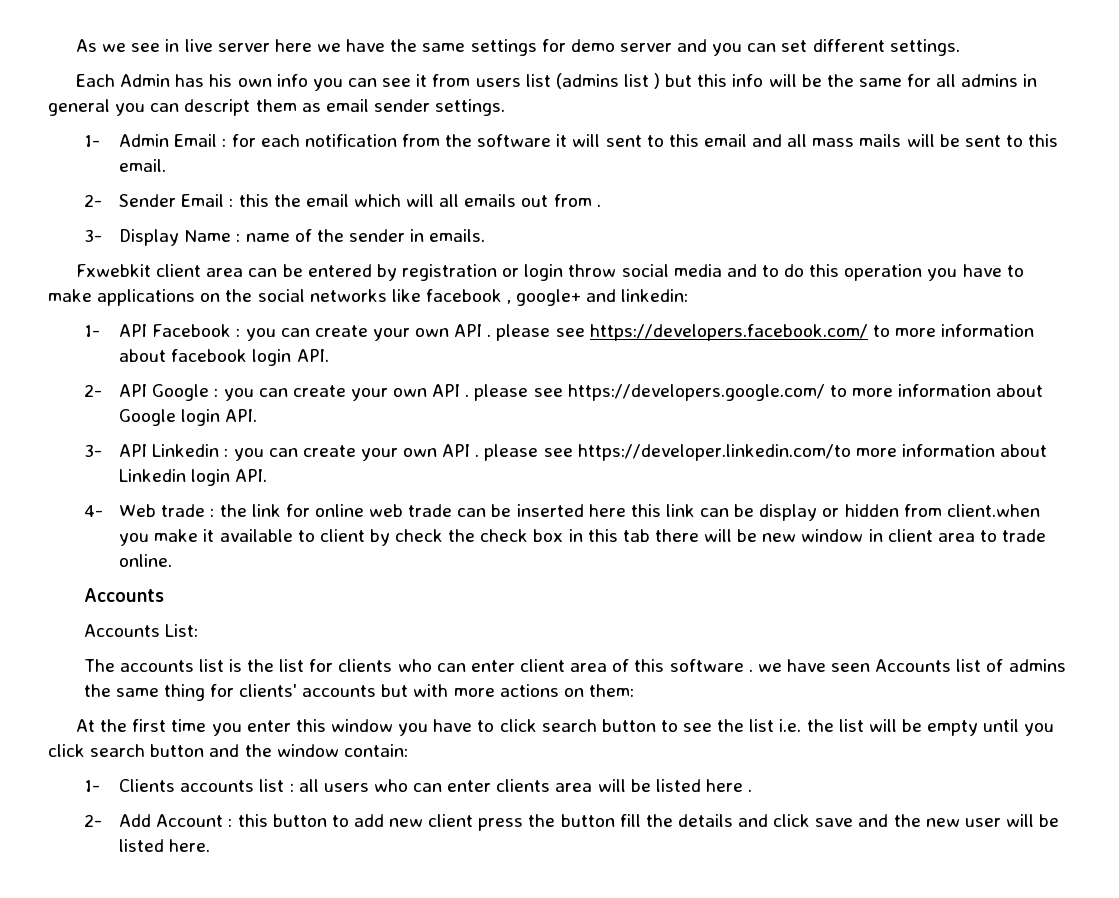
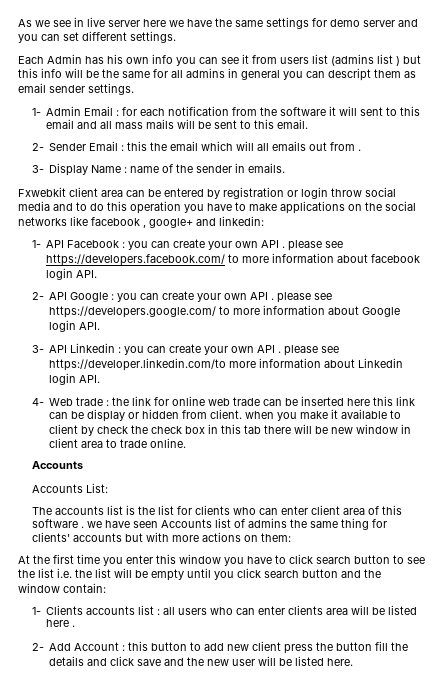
- 4- Web trade : the link for online web trade can be inserted here this link can be display or hidden from client.when you make it available to client by check the check box in this tab there will be new window in client area to trade online.
+ 4- Web trade : the link for online web trade can be inserted here this link can be display or hidden from client. when you make it available to client by check the check box in this tab there will be new window in client area to trade online.

